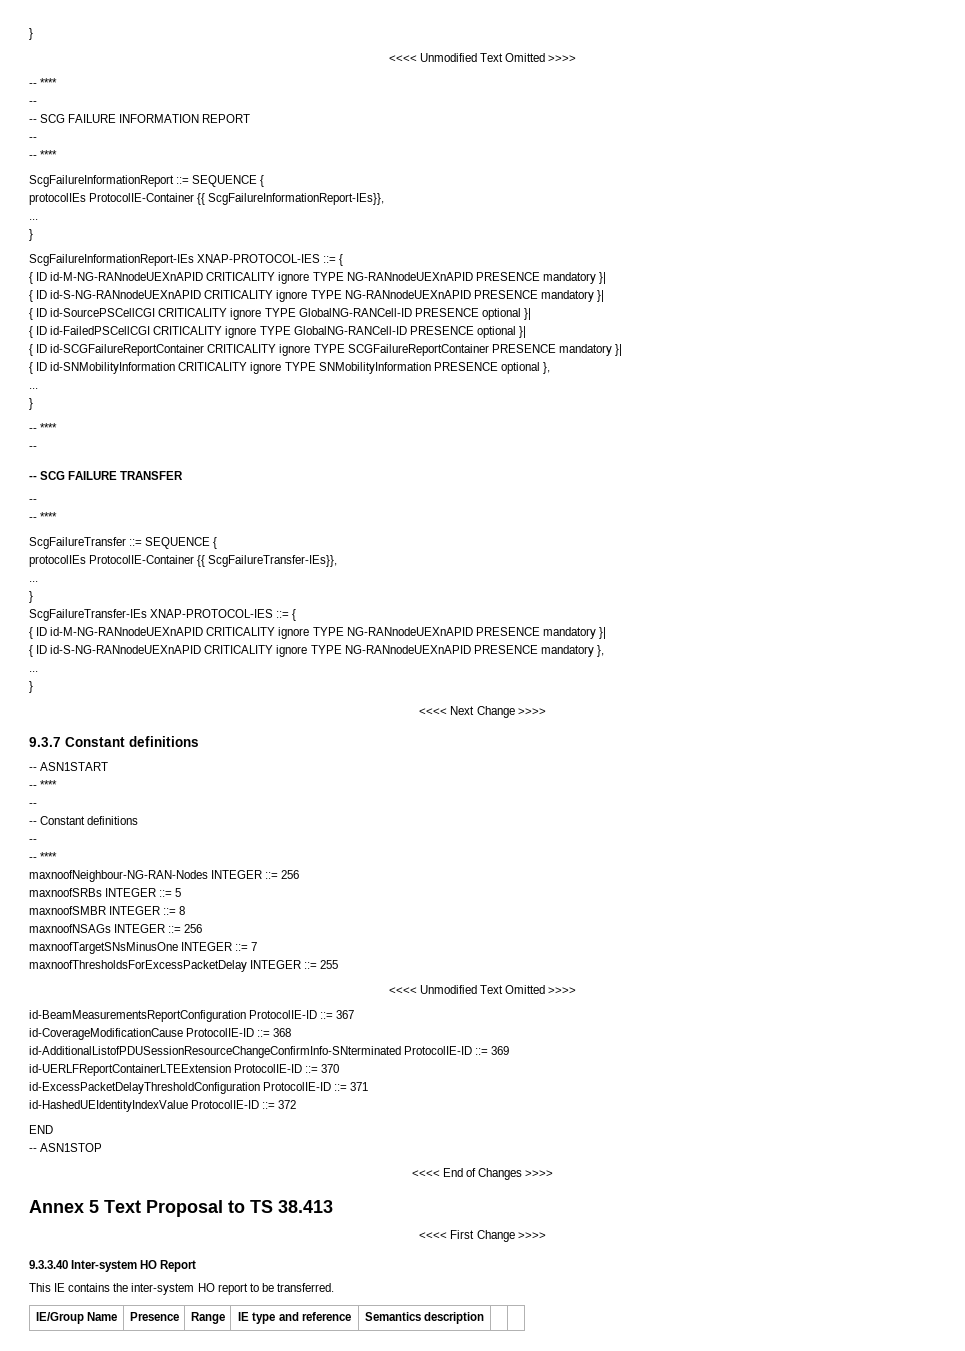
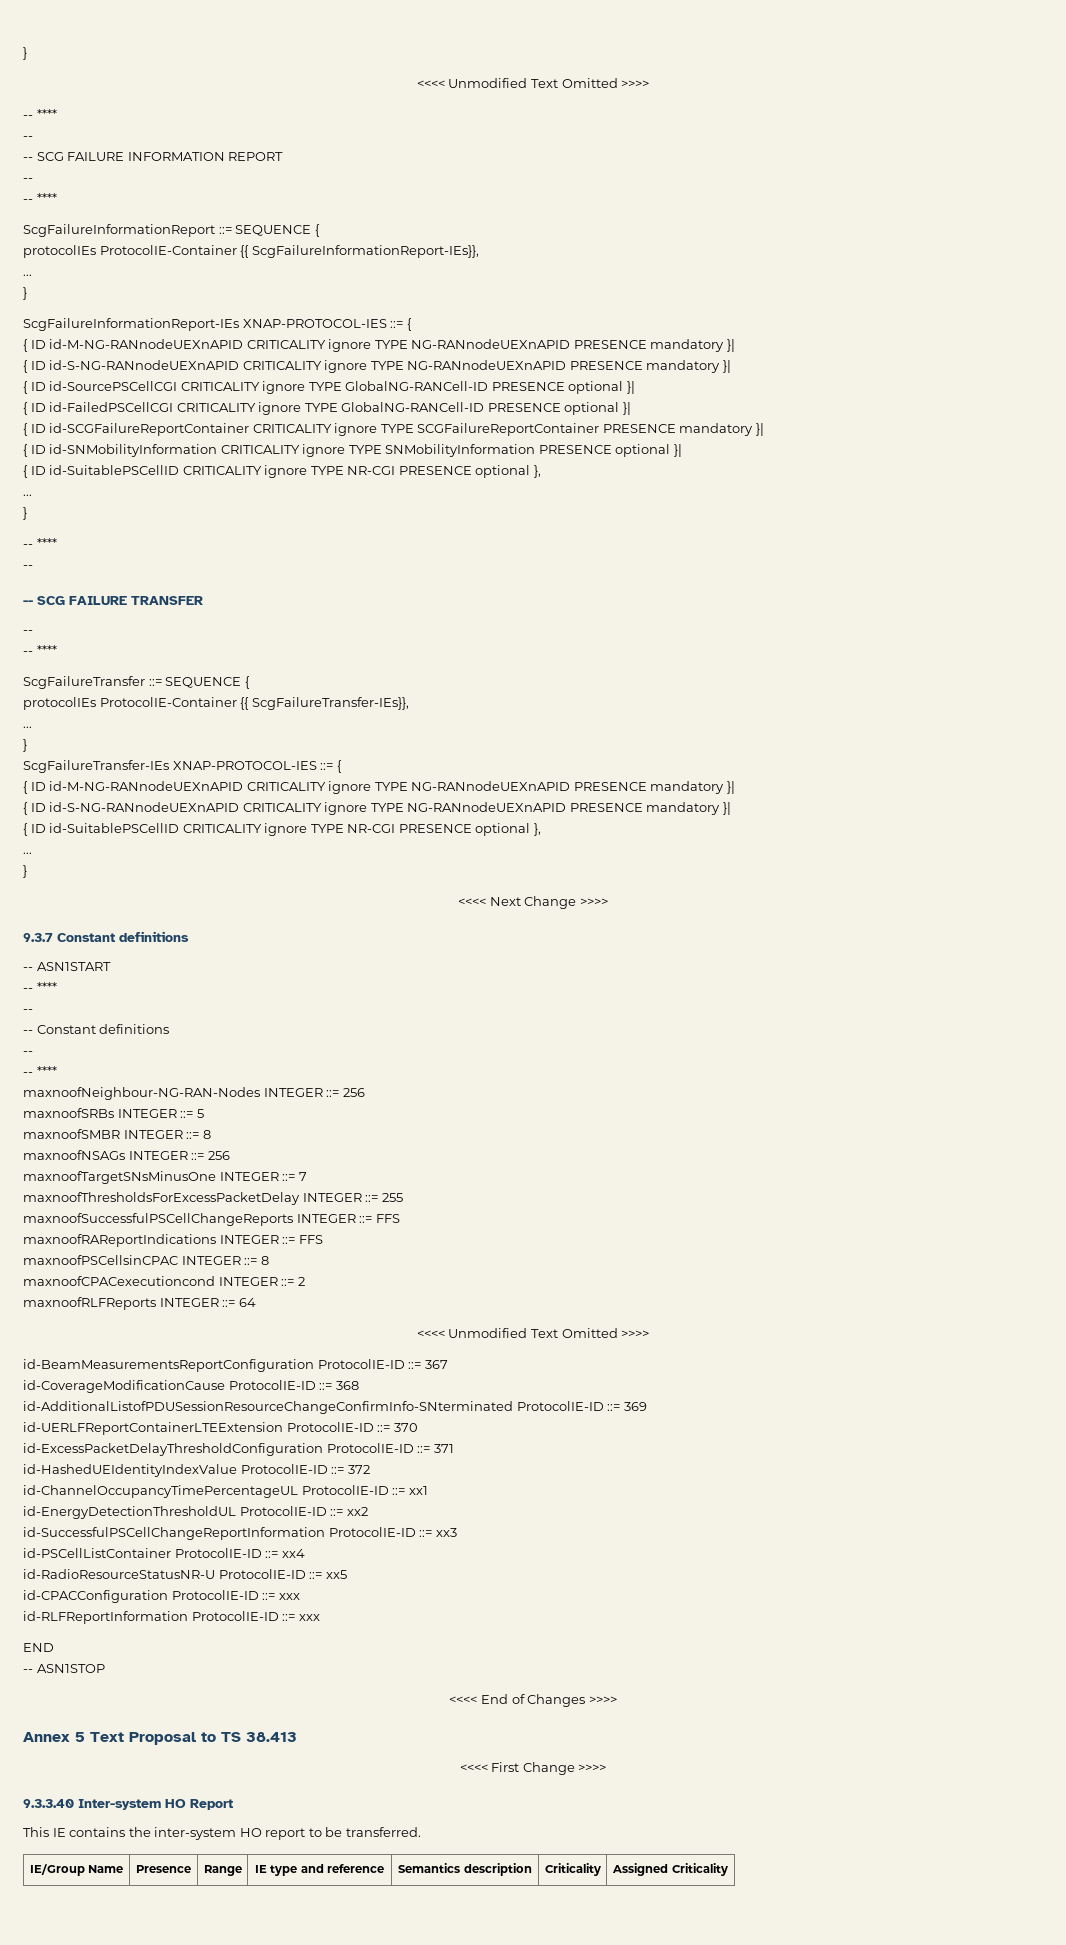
- { ID id-SNMobilityInformation CRITICALITY ignore TYPE SNMobilityInformation PRESENCE optional },
+ { ID id-SNMobilityInformation CRITICALITY ignore TYPE SNMobilityInformation PRESENCE optional }|
+ { ID id-SuitablePSCellID CRITICALITY ignore TYPE NR-CGI PRESENCE optional },
  ScgFailureTransfer-IEs XNAP-PROTOCOL-IES ::= {
  { ID id-M-NG-RANnodeUEXnAPID CRITICALITY ignore TYPE NG-RANnodeUEXnAPID PRESENCE mandatory }|
- { ID id-S-NG-RANnodeUEXnAPID CRITICALITY ignore TYPE NG-RANnodeUEXnAPID PRESENCE mandatory },
+ { ID id-S-NG-RANnodeUEXnAPID CRITICALITY ignore TYPE NG-RANnodeUEXnAPID PRESENCE mandatory }|
+ { ID id-SuitablePSCellID CRITICALITY ignore TYPE NR-CGI PRESENCE optional },
+ maxnoofSuccessfulPSCellChangeReports INTEGER ::= FFS
+ maxnoofRAReportIndications INTEGER ::= FFS
+ maxnoofPSCellsinCPAC INTEGER ::= 8
+ maxnoofCPACexecutioncond INTEGER ::= 2
+ maxnoofRLFReports INTEGER ::= 64
+ id-ChannelOccupancyTimePercentageUL ProtocolIE-ID ::= xx1
+ id-EnergyDetectionThresholdUL ProtocolIE-ID ::= xx2
+ id-SuccessfulPSCellChangeReportInformation ProtocolIE-ID ::= xx3
+ id-PSCellListContainer ProtocolIE-ID ::= xx4
+ id-RadioResourceStatusNR-U ProtocolIE-ID ::= xx5
+ id-CPACConfiguration ProtocolIE-ID ::= xxx
+ id-RLFReportInformation ProtocolIE-ID ::= xxx
- IE/Group Name | Presence | Range | IE type and reference | Semantics description | |
+ IE/Group Name | Presence | Range | IE type and reference | Semantics description | Criticality | Assigned Criticality

